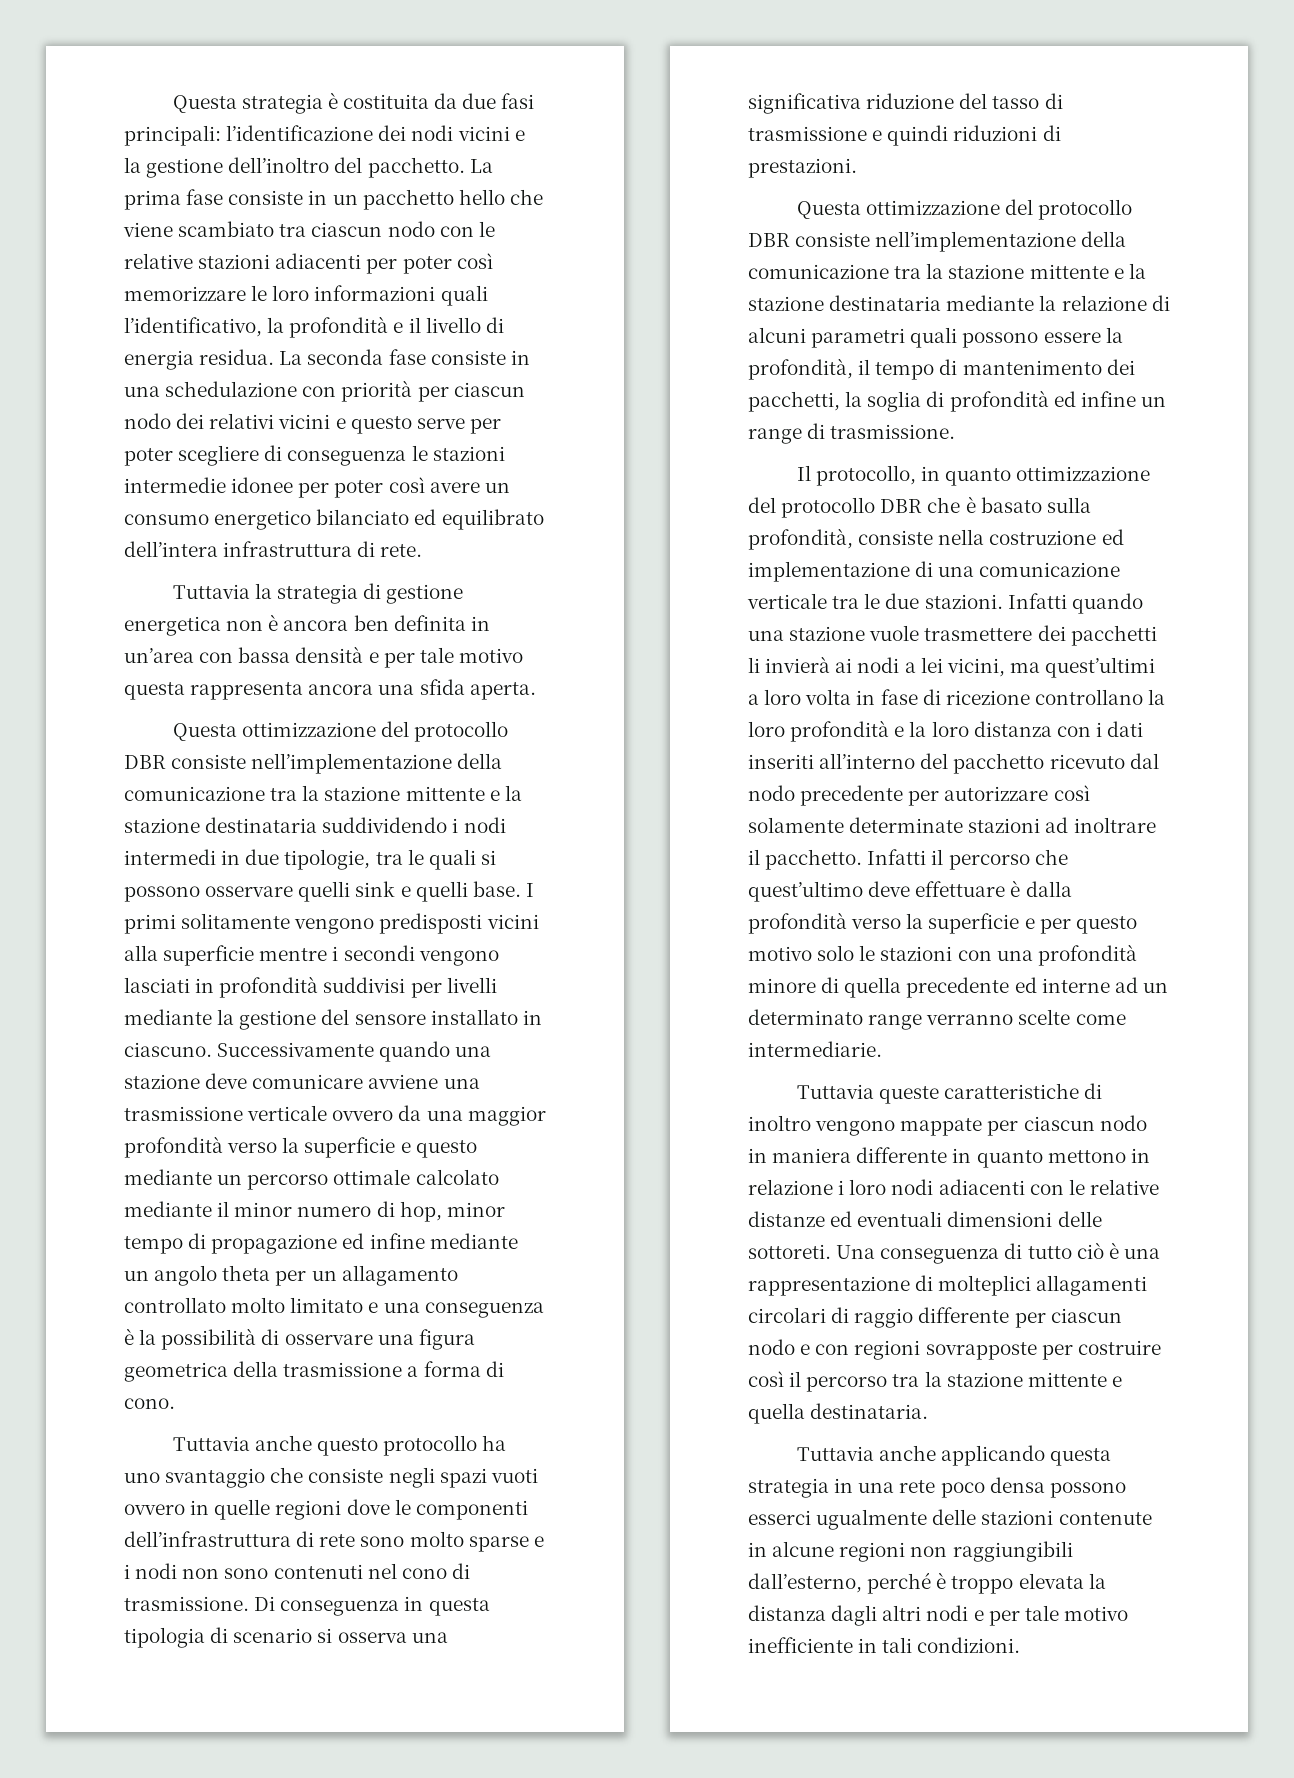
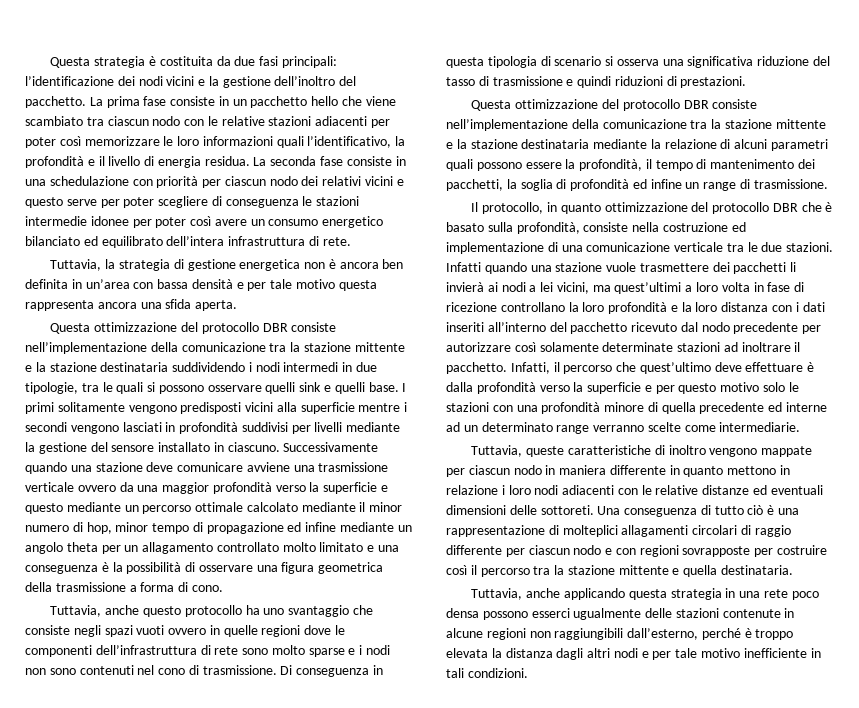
- Tuttavia la strategia di gestione energetica non è ancora ben definita in un’area con bassa densità e per tale motivo questa rappresenta ancora una sfida aperta.
+ Tuttavia, la strategia di gestione energetica non è ancora ben definita in un’area con bassa densità e per tale motivo questa rappresenta ancora una sfida aperta.
- Tuttavia anche questo protocollo ha uno svantaggio che consiste negli spazi vuoti ovvero in quelle regioni dove le componenti dell’infrastruttura di rete sono molto sparse e i nodi non sono contenuti nel cono di trasmissione.
+ Tuttavia, anche questo protocollo ha uno svantaggio che consiste negli spazi vuoti ovvero in quelle regioni dove le componenti dell’infrastruttura di rete sono molto sparse e i nodi non sono contenuti nel cono di trasmissione.
- Infatti il percorso che quest’ultimo deve effettuare è dalla profondità verso la superficie e per questo motivo solo le stazioni con una profondità minore di quella precedente ed interne ad un determinato range verranno scelte come intermediarie.
+ Infatti, il percorso che quest’ultimo deve effettuare è dalla profondità verso la superficie e per questo motivo solo le stazioni con una profondità minore di quella precedente ed interne ad un determinato range verranno scelte come intermediarie.
- Tuttavia queste caratteristiche di inoltro vengono mappate per ciascun nodo in maniera differente in quanto mettono in relazione i loro nodi adiacenti con le relative distanze ed eventuali dimensioni delle sottoreti.
+ Tuttavia, queste caratteristiche di inoltro vengono mappate per ciascun nodo in maniera differente in quanto mettono in relazione i loro nodi adiacenti con le relative distanze ed eventuali dimensioni delle sottoreti.
- Tuttavia anche applicando questa strategia in una rete poco densa possono esserci ugualmente delle stazioni contenute in alcune regioni non raggiungibili dall’esterno, perché è troppo elevata la distanza dagli altri nodi e per tale motivo inefficiente in tali condizioni.
+ Tuttavia, anche applicando questa strategia in una rete poco densa possono esserci ugualmente delle stazioni contenute in alcune regioni non raggiungibili dall’esterno, perché è troppo elevata la distanza dagli altri nodi e per tale motivo inefficiente in tali condizioni.

